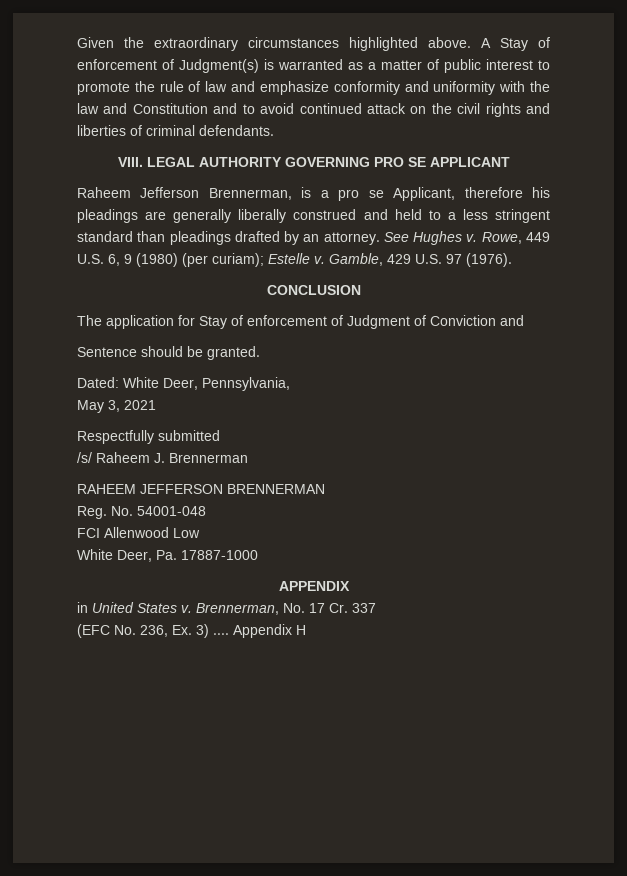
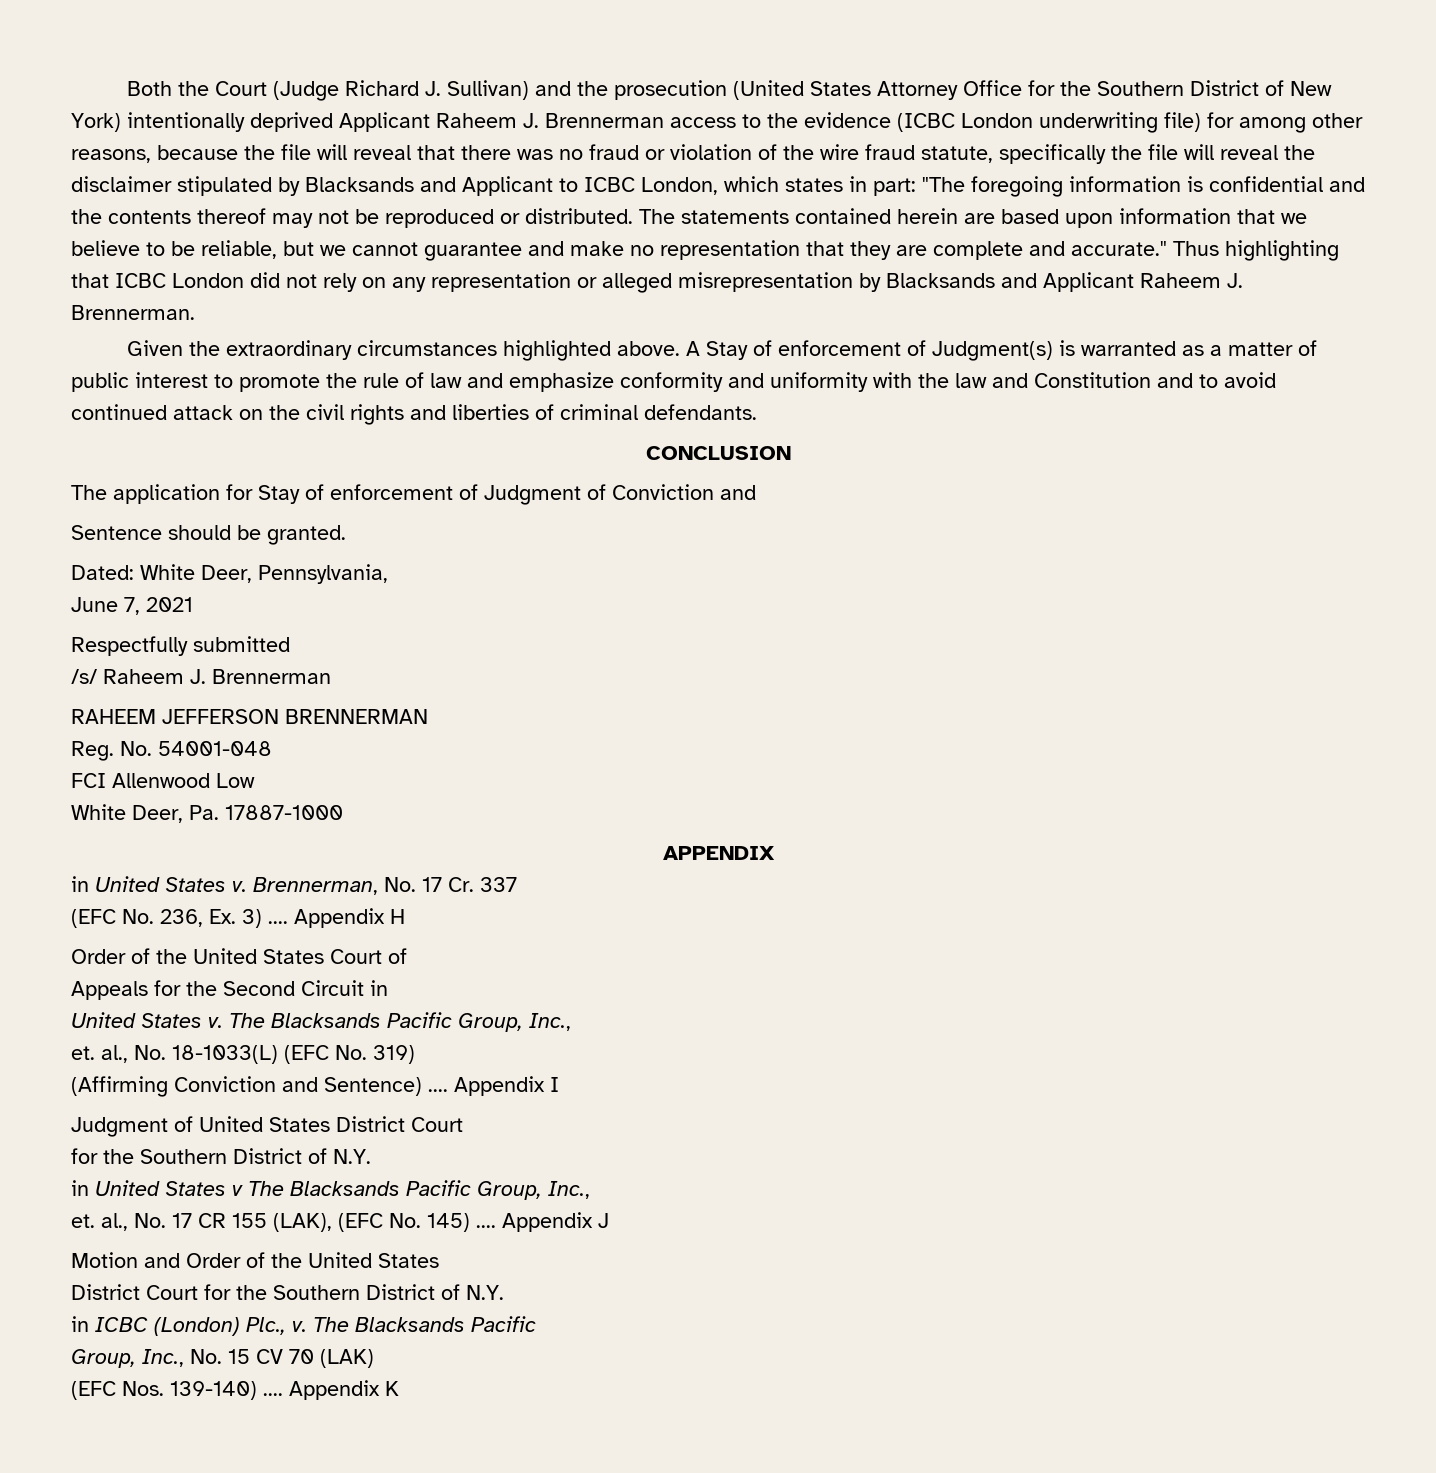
+ Both the Court (Judge Richard J. Sullivan) and the prosecution (United States Attorney Office for the Southern District of New York) intentionally deprived Applicant Raheem J. Brennerman access to the evidence (ICBC London underwriting file) for among other reasons, because the file will reveal that there was no fraud or violation of the wire fraud statute, specifically the file will reveal the disclaimer stipulated by Blacksands and Applicant to ICBC London, which states in part: "The foregoing information is confidential and the contents thereof may not be reproduced or distributed. The statements contained herein are based upon information that we believe to be reliable, but we cannot guarantee and make no representation that they are complete and accurate." Thus highlighting that ICBC London did not rely on any representation or alleged misrepresentation by Blacksands and Applicant Raheem J. Brennerman.
- VIII. LEGAL AUTHORITY GOVERNING PRO SE APPLICANT
- Raheem Jefferson Brennerman, is a pro se Applicant, therefore his pleadings are generally liberally construed and held to a less stringent standard than pleadings drafted by an attorney. See Hughes v. Rowe, 449 U.S. 6, 9 (1980) (per curiam); Estelle v. Gamble, 429 U.S. 97 (1976).
- May 3, 2021
+ June 7, 2021
+ Order of the United States Court of
+ Appeals for the Second Circuit in
+ United States v. The Blacksands Pacific Group, Inc.,
+ et. al., No. 18-1033(L) (EFC No. 319)
+ (Affirming Conviction and Sentence) .... Appendix I
+ Judgment of United States District Court
+ for the Southern District of N.Y.
+ in United States v The Blacksands Pacific Group, Inc.,
+ et. al., No. 17 CR 155 (LAK), (EFC No. 145) .... Appendix J
+ Motion and Order of the United States
+ District Court for the Southern District of N.Y.
+ in ICBC (London) Plc., v. The Blacksands Pacific
+ Group, Inc., No. 15 CV 70 (LAK)
+ (EFC Nos. 139-140) .... Appendix K

